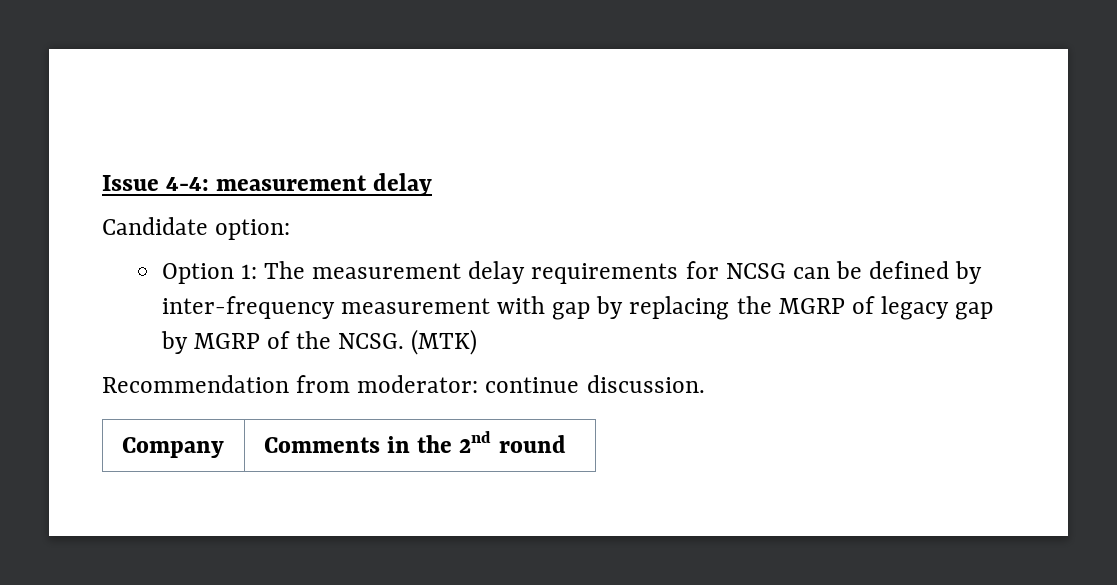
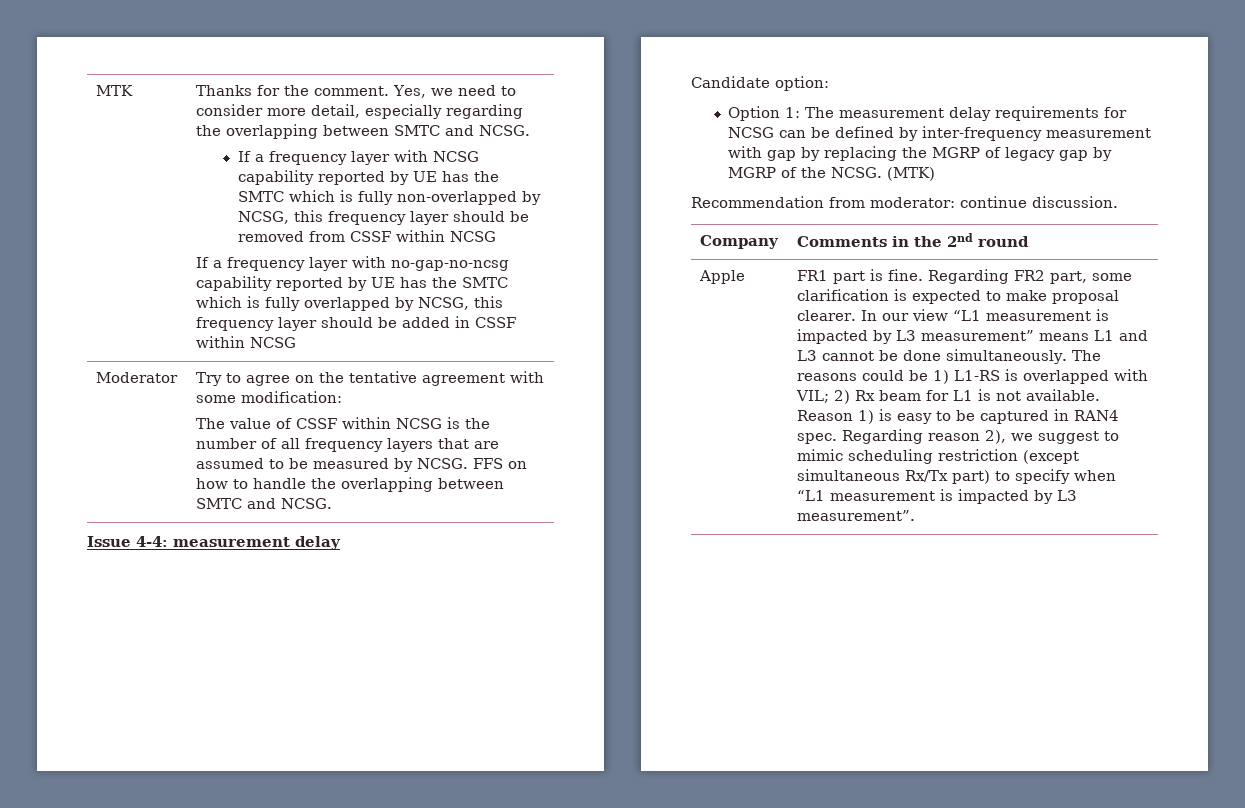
+ MTK | Thanks for the comment. Yes, we need to consider more detail, especially regarding the overlapping between SMTC and NCSG.
+ If a frequency layer with NCSG capability reported by UE has the SMTC which is fully non-overlapped by NCSG, this frequency layer should be removed from CSSF within NCSG
+ If a frequency layer with no-gap-no-ncsg capability reported by UE has the SMTC which is fully overlapped by NCSG, this frequency layer should be added in CSSF within NCSG
+ Moderator | Try to agree on the tentative agreement with some modification:
+ The value of CSSF within NCSG is the number of all frequency layers that are assumed to be measured by NCSG. FFS on how to handle the overlapping between SMTC and NCSG.
+ Apple | FR1 part is fine. Regarding FR2 part, some clarification is expected to make proposal clearer. In our view “L1 measurement is impacted by L3 measurement” means L1 and L3 cannot be done simultaneously. The reasons could be 1) L1-RS is overlapped with VIL; 2) Rx beam for L1 is not available. Reason 1) is easy to be captured in RAN4 spec. Regarding reason 2), we suggest to mimic scheduling restriction (except simultaneous Rx/Tx part) to specify when “L1 measurement is impacted by L3 measurement”.

